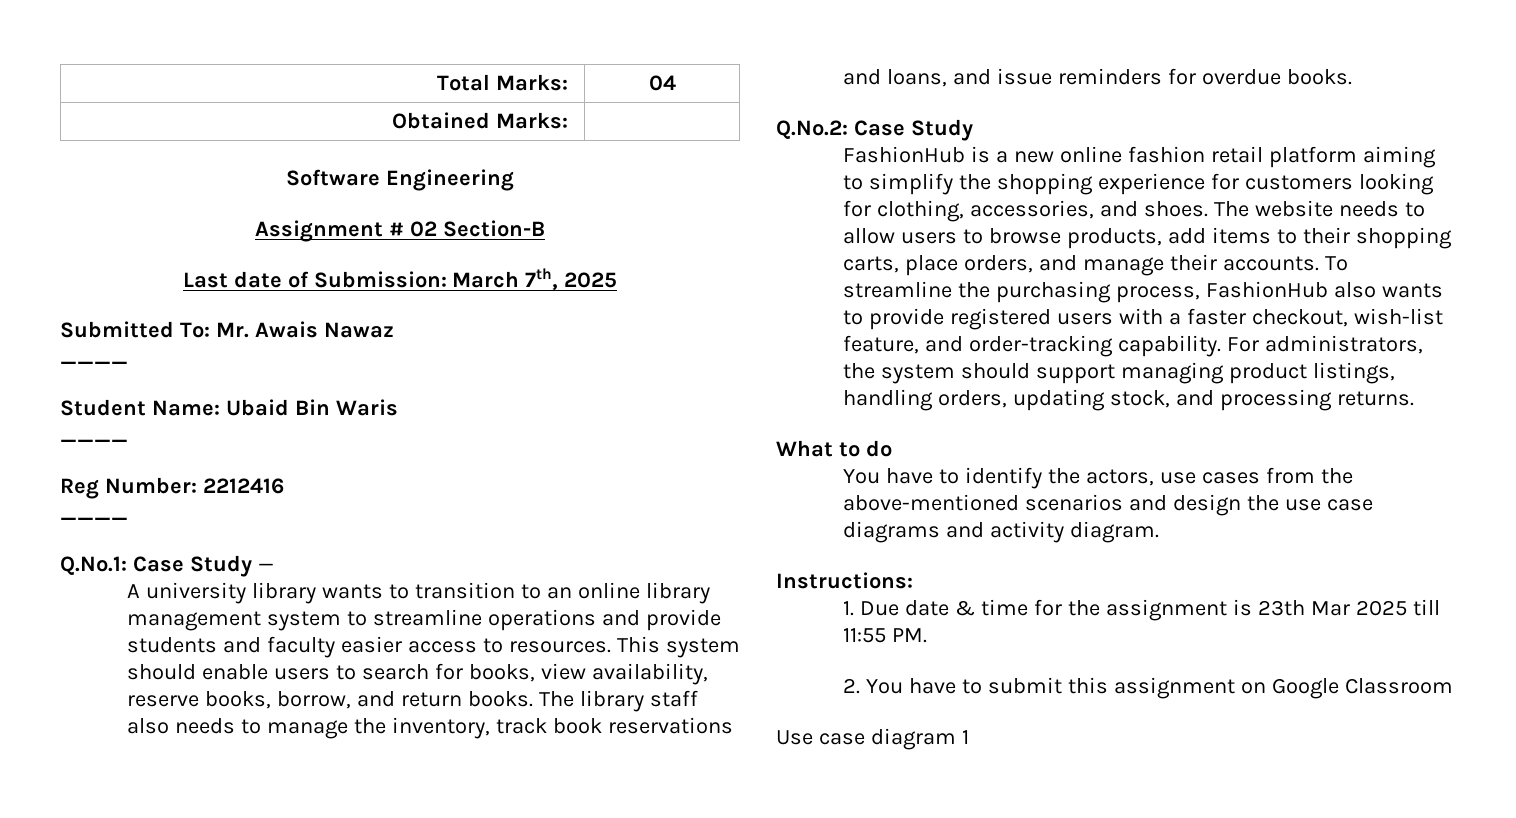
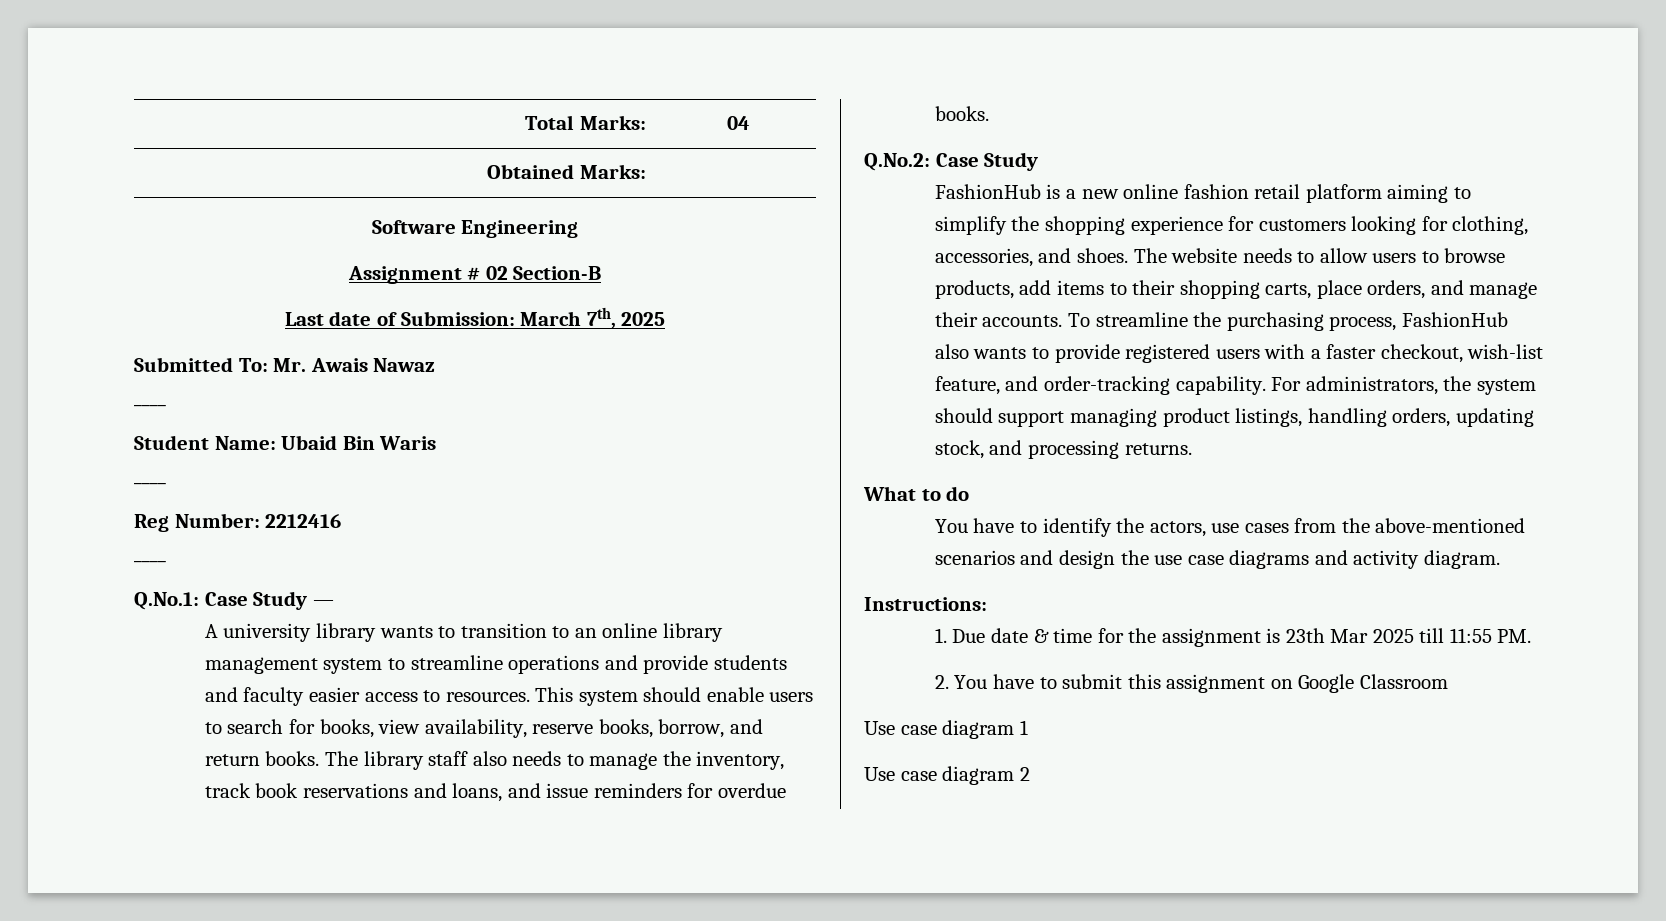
+ Use case diagram 2

